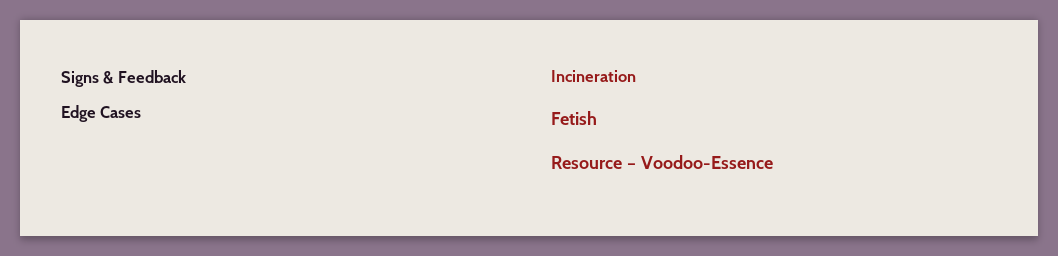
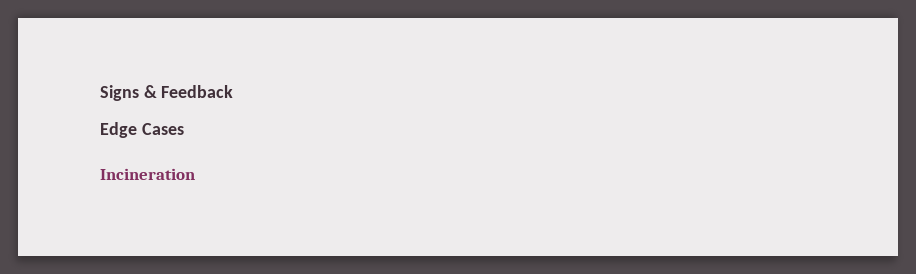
- Fetish
- Resource – Voodoo-Essence

